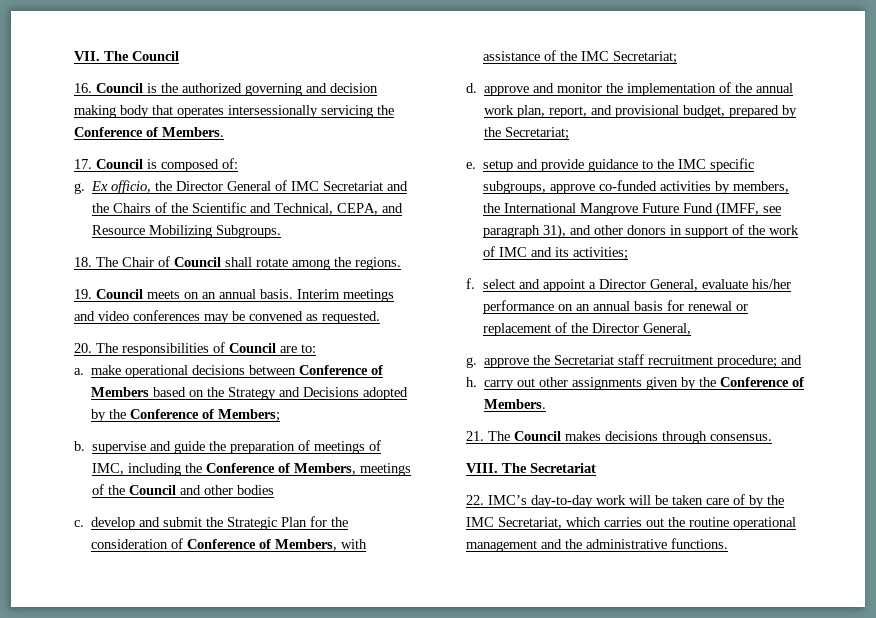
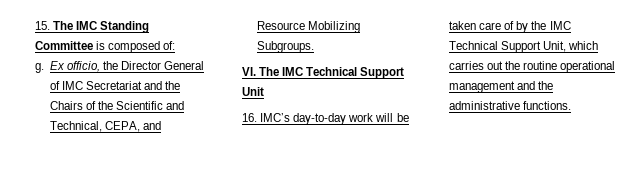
- VII. The Council
- 16. Council is the authorized governing and decision making body that operates intersessionally servicing the Conference of Members.
- 17. Council is composed of:
+ 15. The IMC Standing Committee is composed of:
- 18. The Chair of Council shall rotate among the regions.
- 19. Council meets on an annual basis. Interim meetings and video conferences may be convened as requested.
- 20. The responsibilities of Council are to:
- a. make operational decisions between Conference of Members based on the Strategy and Decisions adopted by the Conference of Members;
- b. supervise and guide the preparation of meetings of IMC, including the Conference of Members, meetings of the Council and other bodies
- c. develop and submit the Strategic Plan for the consideration of Conference of Members, with assistance of the IMC Secretariat;
- d. approve and monitor the implementation of the annual work plan, report, and provisional budget, prepared by the Secretariat;
- e. setup and provide guidance to the IMC specific subgroups, approve co-funded activities by members, the International Mangrove Future Fund (IMFF, see paragraph 31), and other donors in support of the work of IMC and its activities;
- f. select and appoint a Director General, evaluate his/her performance on an annual basis for renewal or replacement of the Director General,
- g. approve the Secretariat staff recruitment procedure; and
- h. carry out other assignments given by the Conference of Members.
- 21. The Council makes decisions through consensus.
- VIII. The Secretariat
- 22. IMC’s day-to-day work will be taken care of by the IMC Secretariat, which carries out the routine operational management and the administrative functions.
+ VI. The IMC Technical Support Unit
+ 16. IMC’s day-to-day work will be taken care of by the IMC Technical Support Unit, which carries out the routine operational management and the administrative functions.

